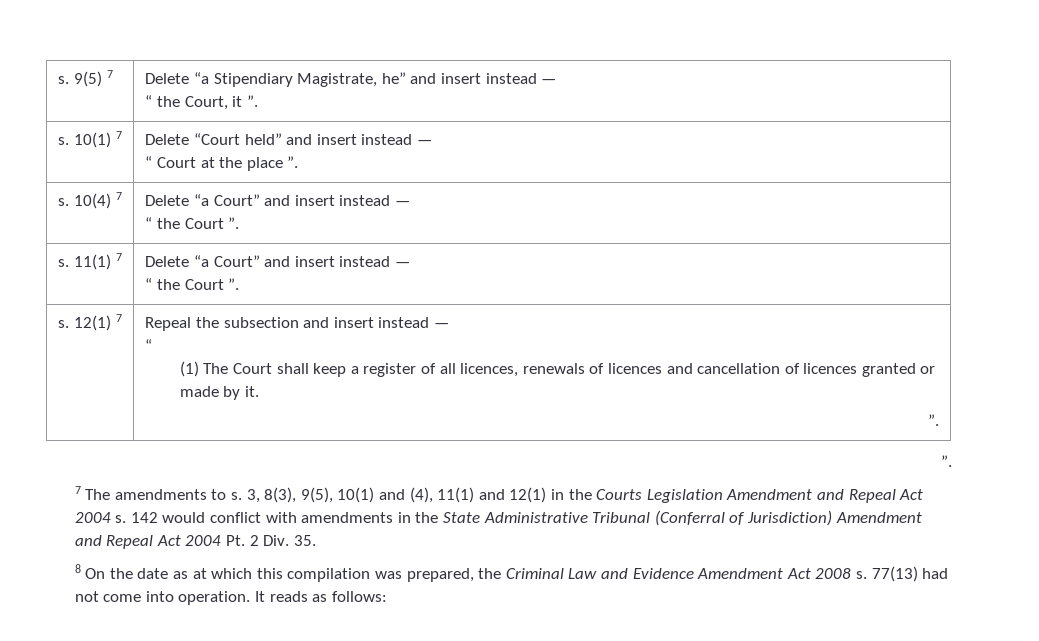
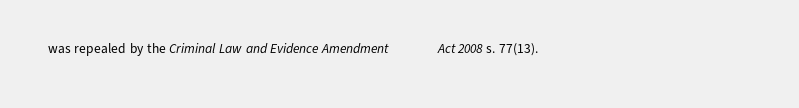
- s. 9(5) 7 | Delete “a Stipendiary Magistrate, he” and insert instead —
- “ the Court, it ”.
- s. 10(1) 7 | Delete “Court held” and insert instead —
- “ Court at the place ”.
- s. 10(4) 7 | Delete “a Court” and insert instead —
- “ the Court ”.
- s. 11(1) 7 | Delete “a Court” and insert instead —
- “ the Court ”.
- s. 12(1) 7 | Repeal the subsection and insert instead —
- “
- (1) The Court shall keep a register of all licences, renewals of licences and cancellation of licences granted or made by it.
- ”.
- ”.
- 7 The amendments to s. 3, 8(3), 9(5), 10(1) and (4), 11(1) and 12(1) in the Courts Legislation Amendment and Repeal Act 2004 s. 142 would conflict with amendments in the State Administrative Tribunal (Conferral of Jurisdiction) Amendment and Repeal Act 2004 Pt. 2 Div. 35.
- 8 On the date as at which this compilation was prepared, the Criminal Law and Evidence Amendment Act 2008 s.
+ was repealed by the Criminal Law and Evidence Amendment Act 2008 s.
- 77(13) had not come into operation. It reads as follows:
+ 77(13).

